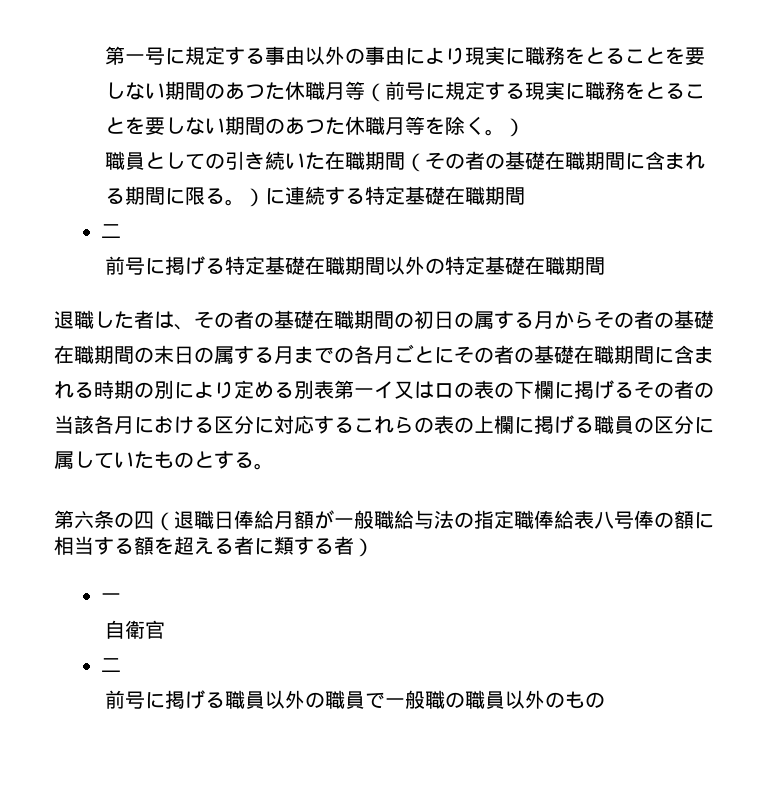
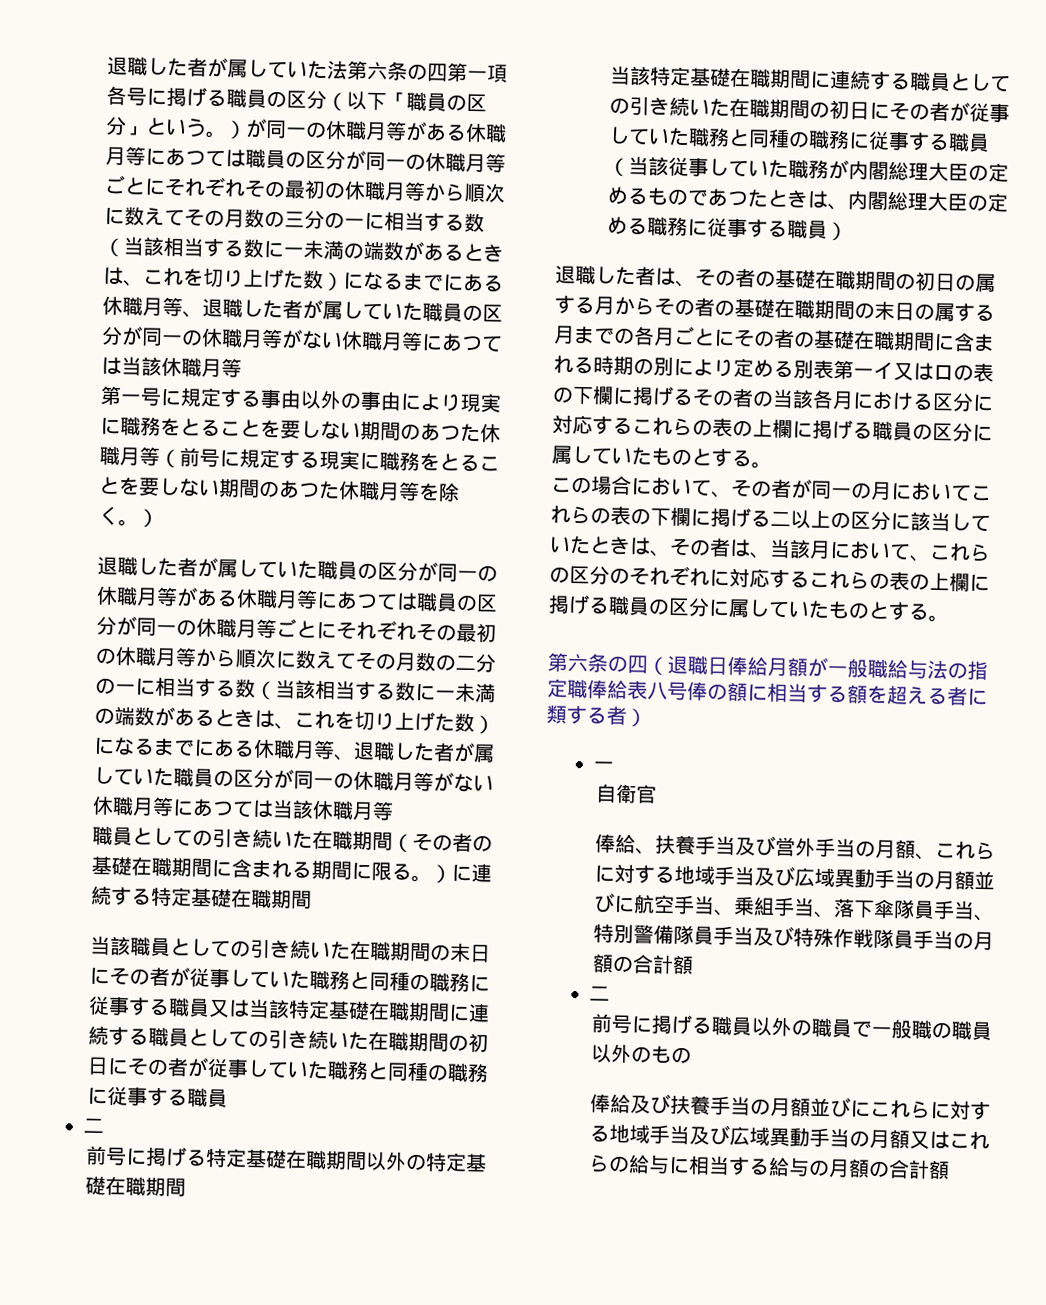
+ 退職した者が属していた法第六条の四第一項各号に掲げる職員の区分（以下「職員の区分」という。）が同一の休職月等がある休職月等にあつては職員の区分が同一の休職月等ごとにそれぞれその最初の休職月等から順次に数えてその月数の三分の一に相当する数（当該相当する数に一未満の端数があるときは、これを切り上げた数）になるまでにある休職月等、退職した者が属していた職員の区分が同一の休職月等がない休職月等にあつては当該休職月等
+ 退職した者が属していた職員の区分が同一の休職月等がある休職月等にあつては職員の区分が同一の休職月等ごとにそれぞれその最初の休職月等から順次に数えてその月数の二分の一に相当する数（当該相当する数に一未満の端数があるときは、これを切り上げた数）になるまでにある休職月等、退職した者が属していた職員の区分が同一の休職月等がない休職月等にあつては当該休職月等
+ 当該職員としての引き続いた在職期間の末日にその者が従事していた職務と同種の職務に従事する職員又は当該特定基礎在職期間に連続する職員としての引き続いた在職期間の初日にその者が従事していた職務と同種の職務に従事する職員
+ 当該特定基礎在職期間に連続する職員としての引き続いた在職期間の初日にその者が従事していた職務と同種の職務に従事する職員（当該従事していた職務が内閣総理大臣の定めるものであつたときは、内閣総理大臣の定める職務に従事する職員）
+ この場合において、その者が同一の月においてこれらの表の下欄に掲げる二以上の区分に該当していたときは、その者は、当該月において、これらの区分のそれぞれに対応するこれらの表の上欄に掲げる職員の区分に属していたものとする。
+ 俸給、扶養手当及び営外手当の月額、これらに対する地域手当及び広域異動手当の月額並びに航空手当、乗組手当、落下傘隊員手当、特別警備隊員手当及び特殊作戦隊員手当の月額の合計額
+ 俸給及び扶養手当の月額並びにこれらに対する地域手当及び広域異動手当の月額又はこれらの給与に相当する給与の月額の合計額

